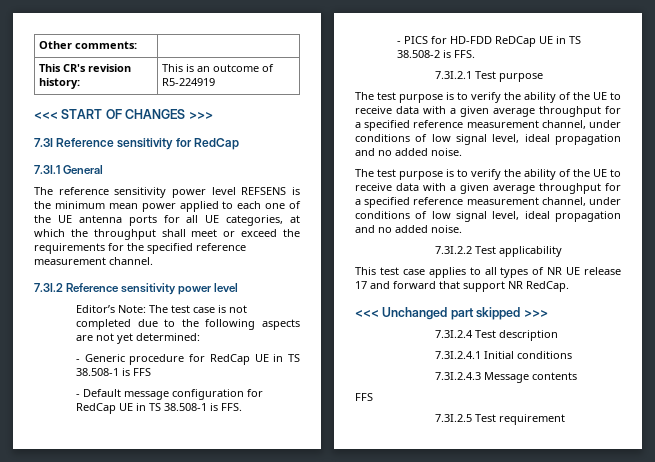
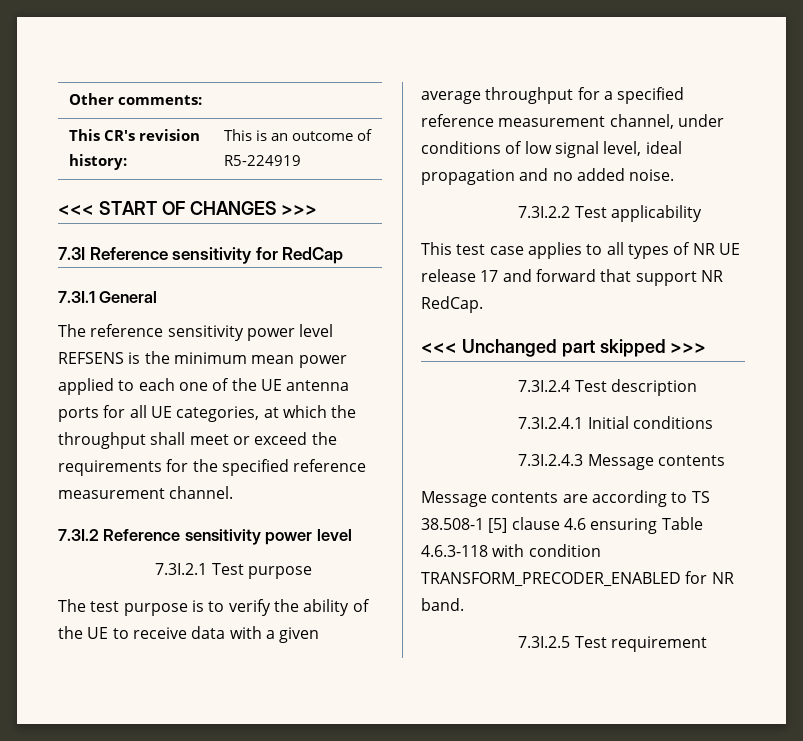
- Editor’s Note: The test case is not completed due to the following aspects are not yet determined:
- - Generic procedure for RedCap UE in TS 38.508-1 is FFS
- - Default message configuration for RedCap UE in TS 38.508-1 is FFS.
- - PICS for HD-FDD ReDCap UE in TS 38.508-2 is FFS.
  7.3I.2.1 Test purpose
- The test purpose is to verify the ability of the UE to receive data with a given average throughput for a specified reference measurement channel, under conditions of low signal level, ideal propagation and no added noise.
  7.3I.2.4.3 Message contents
- FFS
+ Message contents are according to TS 38.508-1 [5] clause 4.6 ensuring Table 4.6.3-118 with condition TRANSFORM_PRECODER_ENABLED for NR band.

